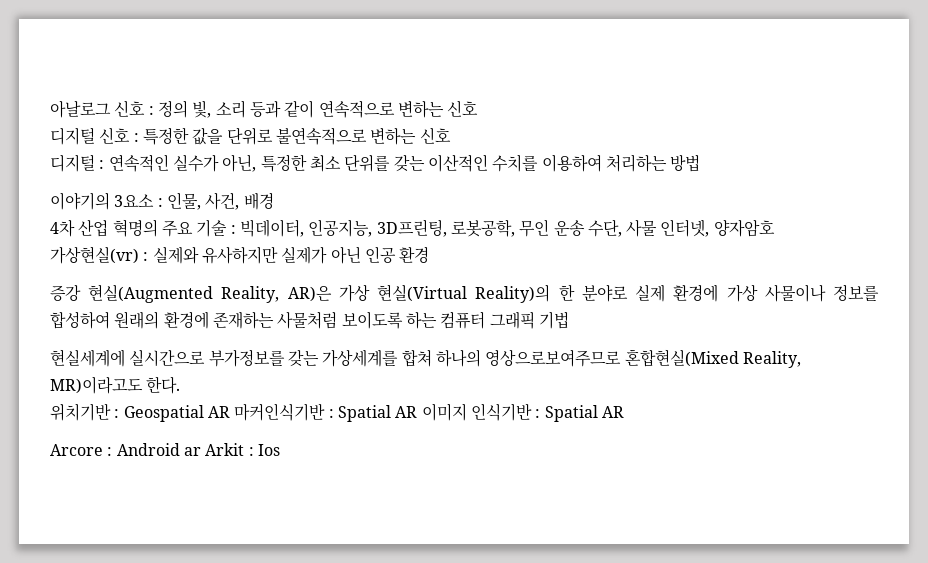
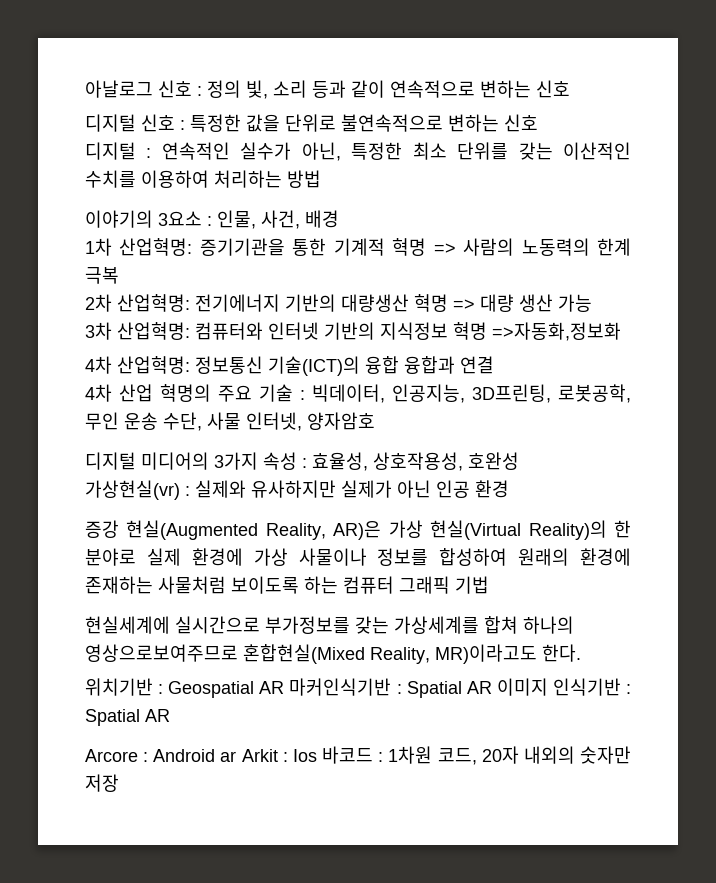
+ 1차 산업혁명: 증기기관을 통한 기계적 혁명 => 사람의 노동력의 한계 극복
+ 2차 산업혁명: 전기에너지 기반의 대량생산 혁명 => 대량 생산 가능
+ 3차 산업혁명: 컴퓨터와 인터넷 기반의 지식정보 혁명 =>자동화,정보화
+ 4차 산업혁명: 정보통신 기술(ICT)의 융합 융합과 연결
+ 디지털 미디어의 3가지 속성 : 효율성, 상호작용성, 호완성
- Arcore : Android ar Arkit : Ios
+ Arcore : Android ar Arkit : Ios 바코드 : 1차원 코드, 20자 내외의 숫자만 저장

